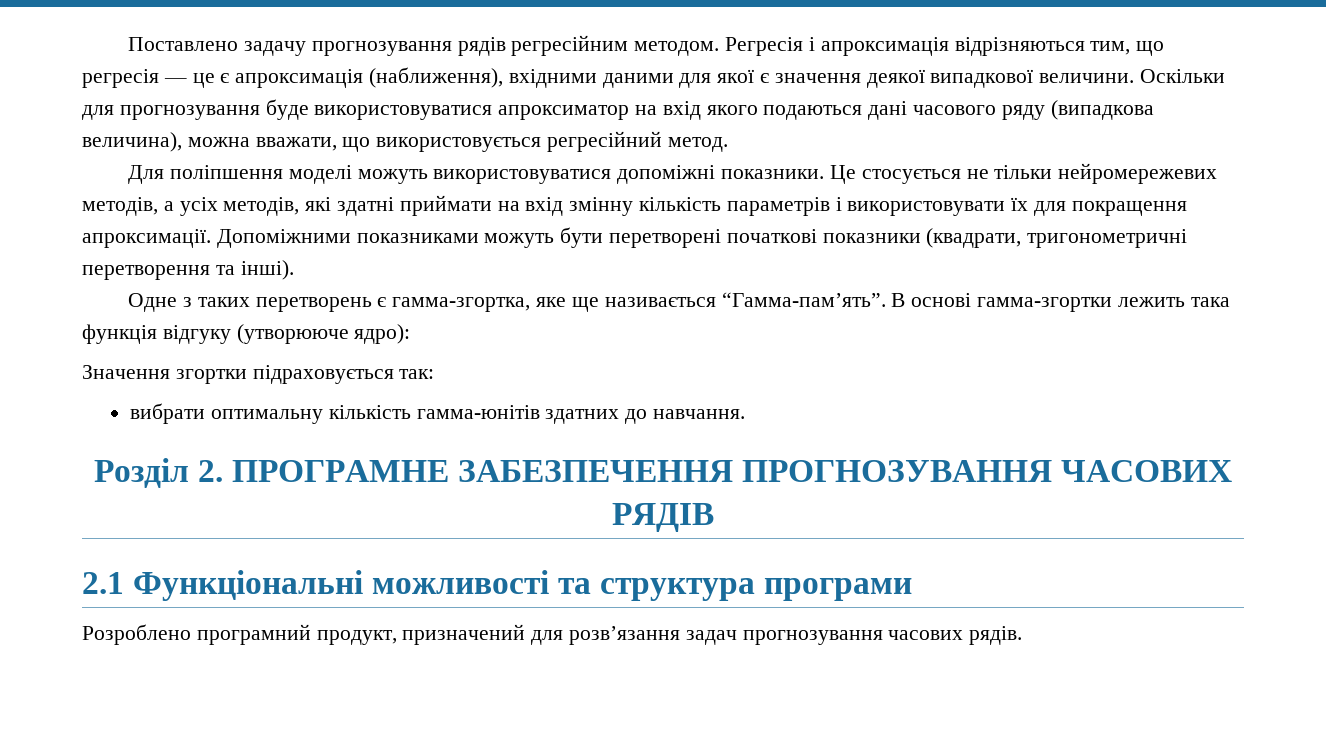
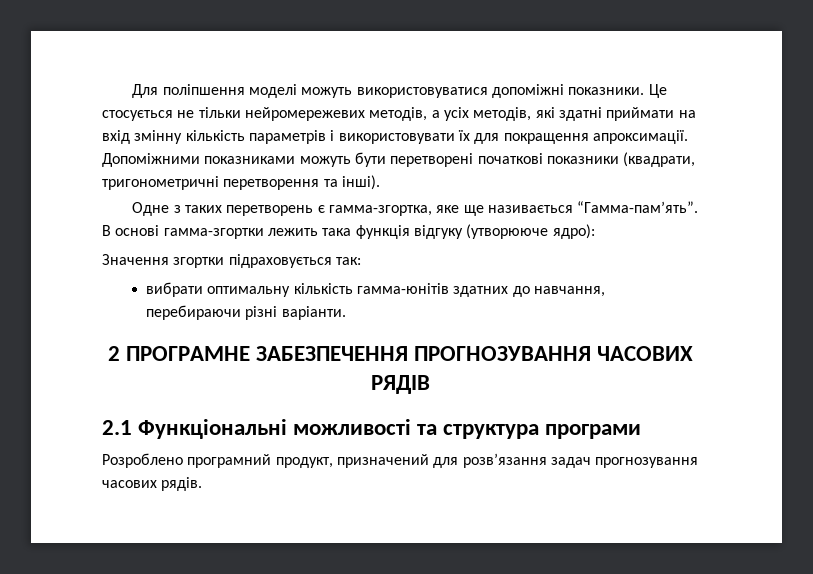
- Поставлено задачу прогнозування рядів регресійним методом. Регресія і апроксимація відрізняються тим, що регресія — це є апроксимація (наближення), вхідними даними для якої є значення деякої випадкової величини. Оскільки для прогнозування буде використовуватися апроксиматор на вхід якого подаються дані часового ряду (випадкова величина), можна вважати, що використовується регресійний метод.
- вибрати оптимальну кількість гамма-юнітів здатних до навчання.
- Розділ 2. ПРОГРАМНЕ ЗАБЕЗПЕЧЕННЯ ПРОГНОЗУВАННЯ ЧАСОВИХ РЯДІВ
+ вибрати оптимальну кількість гамма-юнітів здатних до навчання, перебираючи різні варіанти.
+ 2 ПРОГРАМНЕ ЗАБЕЗПЕЧЕННЯ ПРОГНОЗУВАННЯ ЧАСОВИХ РЯДІВ

